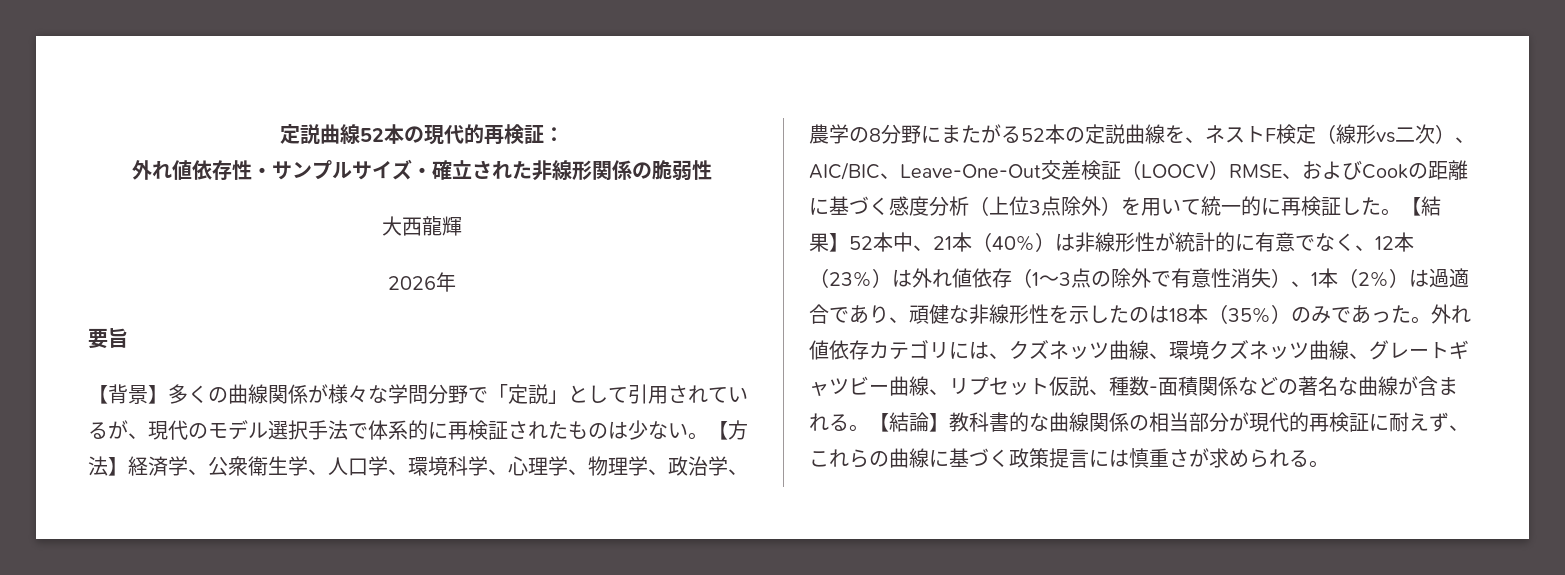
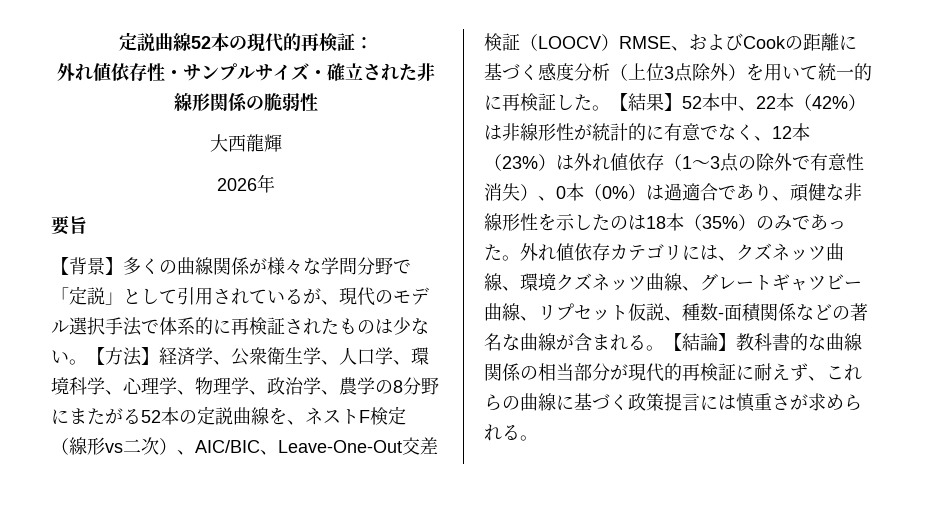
- 【結果】52本中、21本（40%）は非線形性が統計的に有意でなく、12本（23%）は外れ値依存（1〜3点の除外で有意性消失）、1本（2%）は過適合であり、頑健な非線形性を示したのは18本（35%）のみであった。
+ 【結果】52本中、22本（42%）は非線形性が統計的に有意でなく、12本（23%）は外れ値依存（1〜3点の除外で有意性消失）、0本（0%）は過適合であり、頑健な非線形性を示したのは18本（35%）のみであった。

